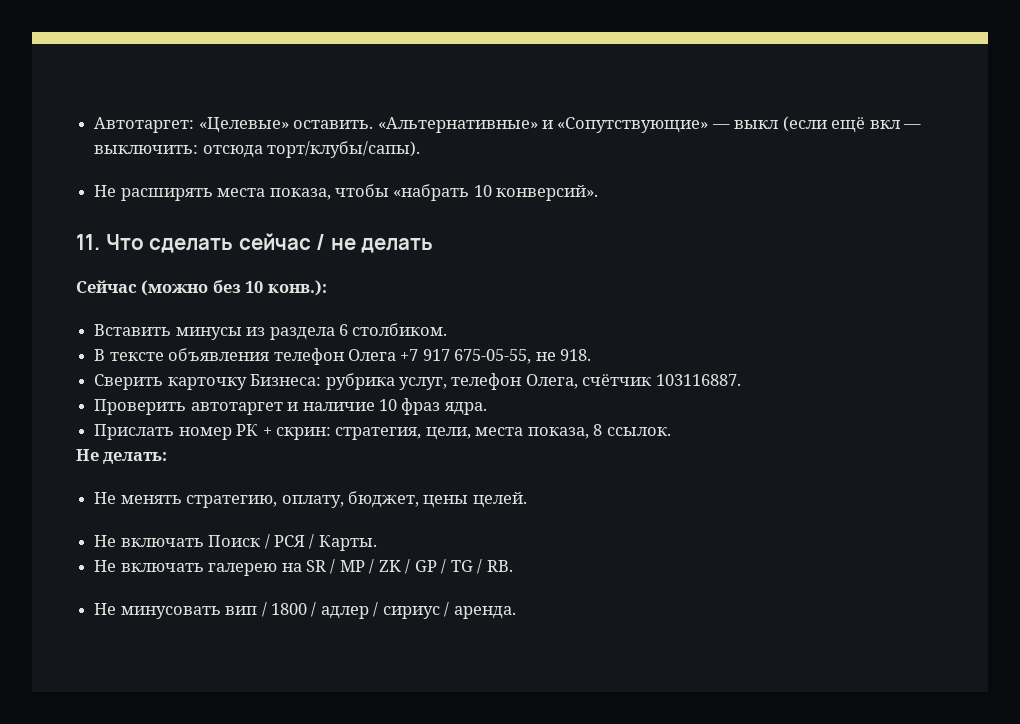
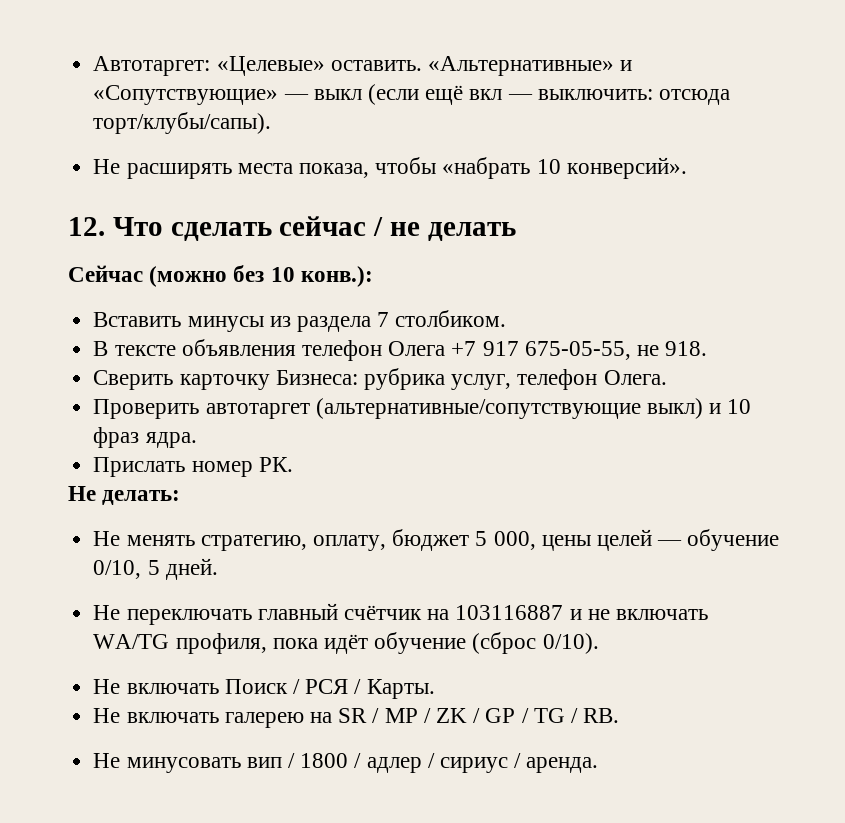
- 11. Что сделать сейчас / не делать
+ 12. Что сделать сейчас / не делать
- Вставить минусы из раздела 6 столбиком.
+ Вставить минусы из раздела 7 столбиком.
- Сверить карточку Бизнеса: рубрика услуг, телефон Олега, счётчик 103116887.
+ Сверить карточку Бизнеса: рубрика услуг, телефон Олега.
- Проверить автотаргет и наличие 10 фраз ядра.
+ Проверить автотаргет (альтернативные/сопутствующие выкл) и 10 фраз ядра.
- Прислать номер РК + скрин: стратегия, цели, места показа, 8 ссылок.
+ Прислать номер РК.
- Не менять стратегию, оплату, бюджет, цены целей.
+ Не менять стратегию, оплату, бюджет 5 000, цены целей — обучение 0/10, 5 дней.
+ Не переключать главный счётчик на 103116887 и не включать WA/TG профиля, пока идёт обучение (сброс 0/10).

